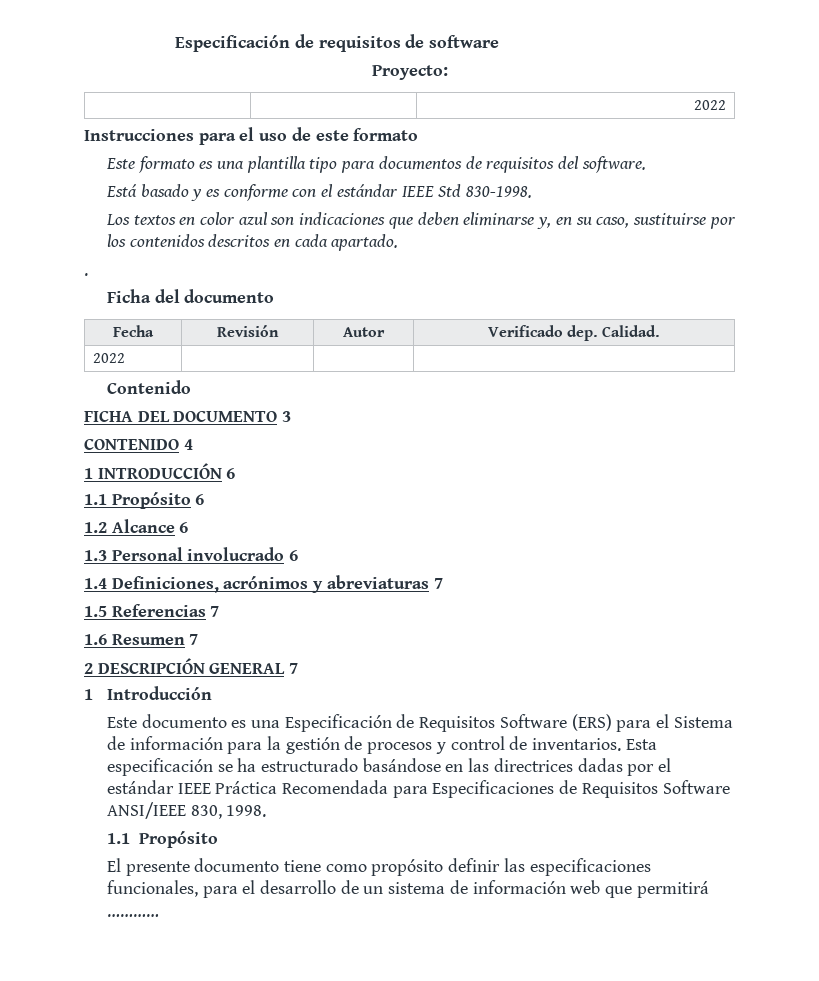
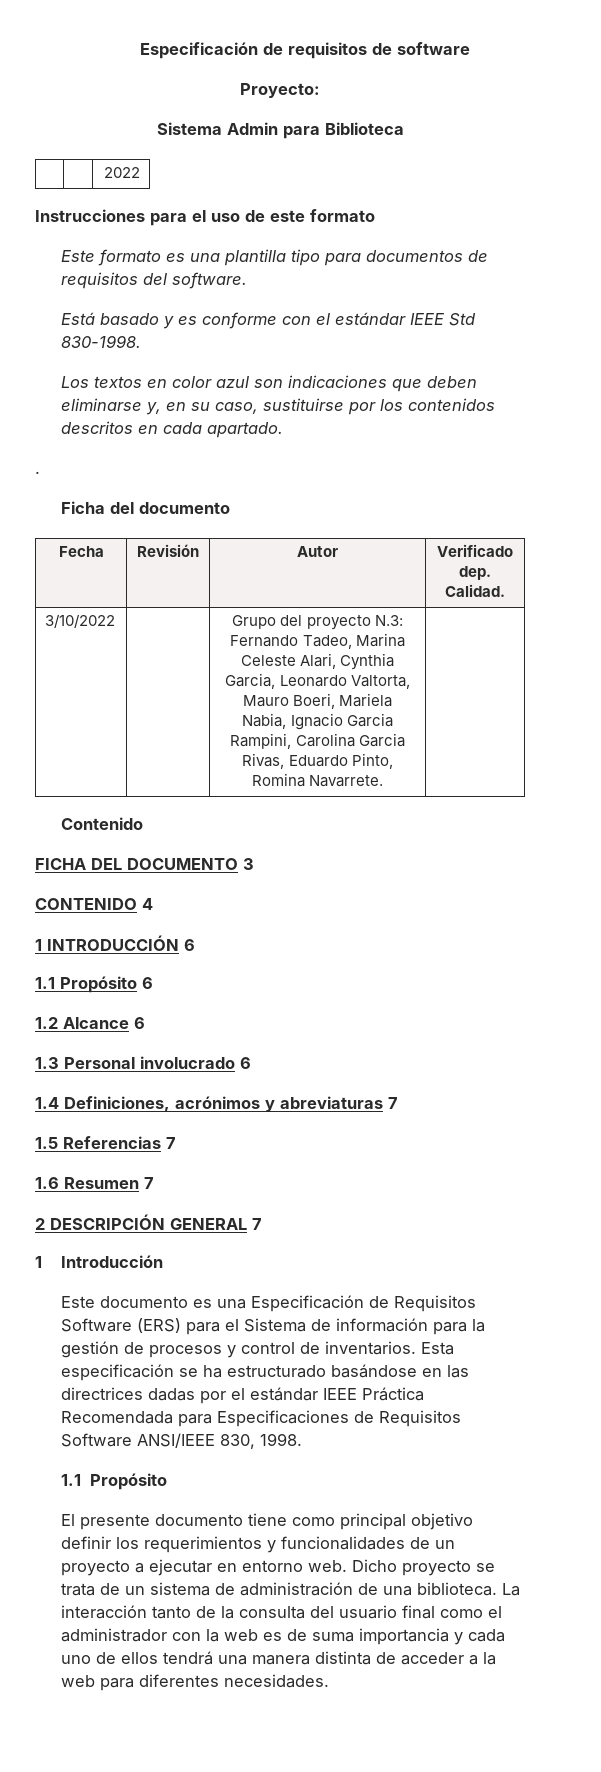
+ Sistema Admin para Biblioteca
- 2022 | | |
+ 3/10/2022 | | Grupo del proyecto N.3: Fernando Tadeo, Marina Celeste Alari, Cynthia Garcia, Leonardo Valtorta, Mauro Boeri, Mariela Nabia, Ignacio Garcia Rampini, Carolina Garcia Rivas, Eduardo Pinto, Romina Navarrete. |
- El presente documento tiene como propósito definir las especificaciones funcionales, para el desarrollo de un sistema de información web que permitirá …………
+ El presente documento tiene como principal objetivo definir los requerimientos y funcionalidades de un proyecto a ejecutar en entorno web. Dicho proyecto se trata de un sistema de administración de una biblioteca. La interacción tanto de la consulta del usuario final como el administrador con la web es de suma importancia y cada uno de ellos tendrá una manera distinta de acceder a la web para diferentes necesidades.

